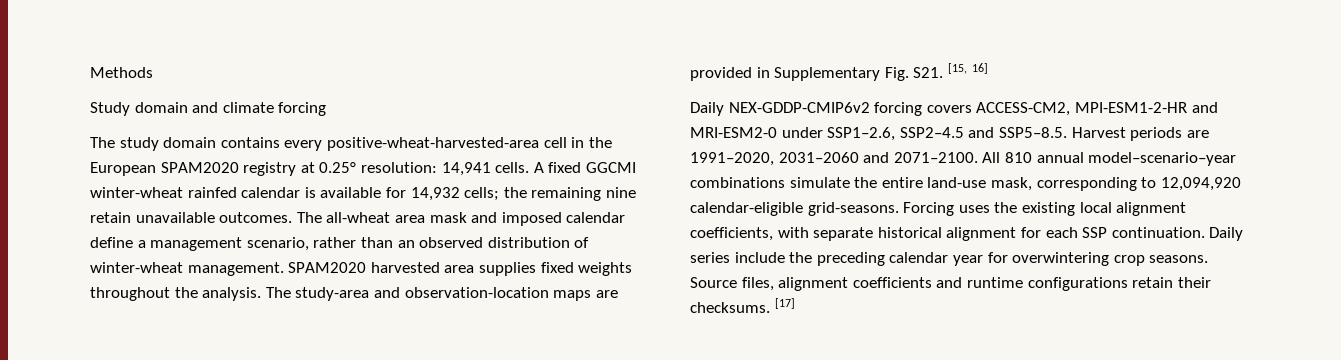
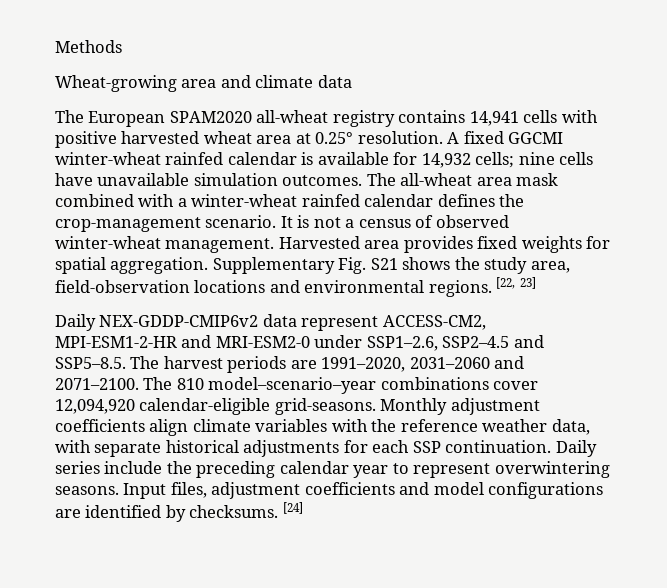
- Study domain and climate forcing
- The study domain contains every positive-wheat-harvested-area cell in the European SPAM2020 registry at 0.25° resolution: 14,941 cells.
+ Wheat-growing area and climate data
+ The European SPAM2020 all-wheat registry contains 14,941 cells with positive harvested wheat area at 0.25° resolution.
- A fixed GGCMI winter-wheat rainfed calendar is available for 14,932 cells; the remaining nine retain unavailable outcomes.
+ A fixed GGCMI winter-wheat rainfed calendar is available for 14,932 cells; nine cells have unavailable simulation outcomes.
- The all-wheat area mask and imposed calendar define a management scenario, rather than an observed distribution of winter-wheat management. SPAM2020 harvested area supplies fixed weights throughout the analysis. The study-area and observation-location maps are provided in Supplementary Fig. S21. [15, 16]
+ The all-wheat area mask combined with a winter-wheat rainfed calendar defines the crop-management scenario. It is not a census of observed winter-wheat management. Harvested area provides fixed weights for spatial aggregation. Supplementary Fig. S21 shows the study area, field-observation locations and environmental regions. [22, 23]
- Daily NEX-GDDP-CMIP6v2 forcing covers ACCESS-CM2, MPI-ESM1-2-HR and MRI-ESM2-0 under SSP1–2.6, SSP2–4.5 and SSP5–8.5. Harvest periods are 1991–2020, 2031–2060 and 2071–2100.
+ Daily NEX-GDDP-CMIP6v2 data represent ACCESS-CM2, MPI-ESM1-2-HR and MRI-ESM2-0 under SSP1–2.6, SSP2–4.5 and SSP5–8.5. The harvest periods are 1991–2020, 2031–2060 and 2071–2100.
- All 810 annual model–scenario–year combinations simulate the entire land-use mask, corresponding to 12,094,920 calendar-eligible grid-seasons. Forcing uses the existing local alignment coefficients, with separate historical alignment for each SSP continuation.
+ The 810 model–scenario–year combinations cover 12,094,920 calendar-eligible grid-seasons. Monthly adjustment coefficients align climate variables with the reference weather data, with separate historical adjustments for each SSP continuation.
- Daily series include the preceding calendar year for overwintering crop seasons. Source files, alignment coefficients and runtime configurations retain their checksums. [17]
+ Daily series include the preceding calendar year to represent overwintering seasons. Input files, adjustment coefficients and model configurations are identified by checksums. [24]

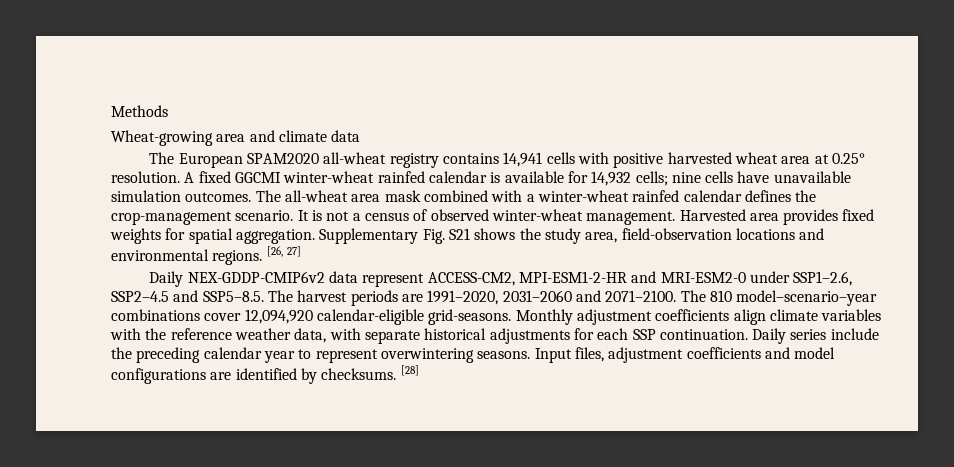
- [22, 23]
+ [26, 27]
- [24]
+ [28]

